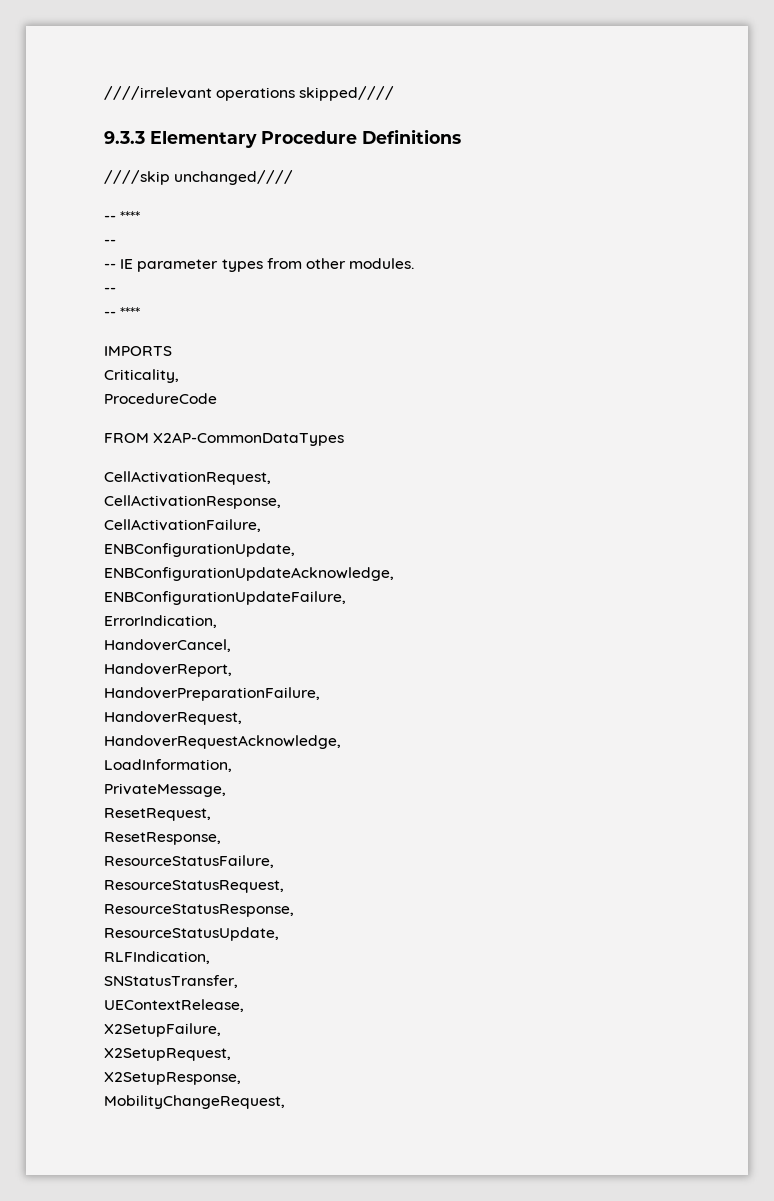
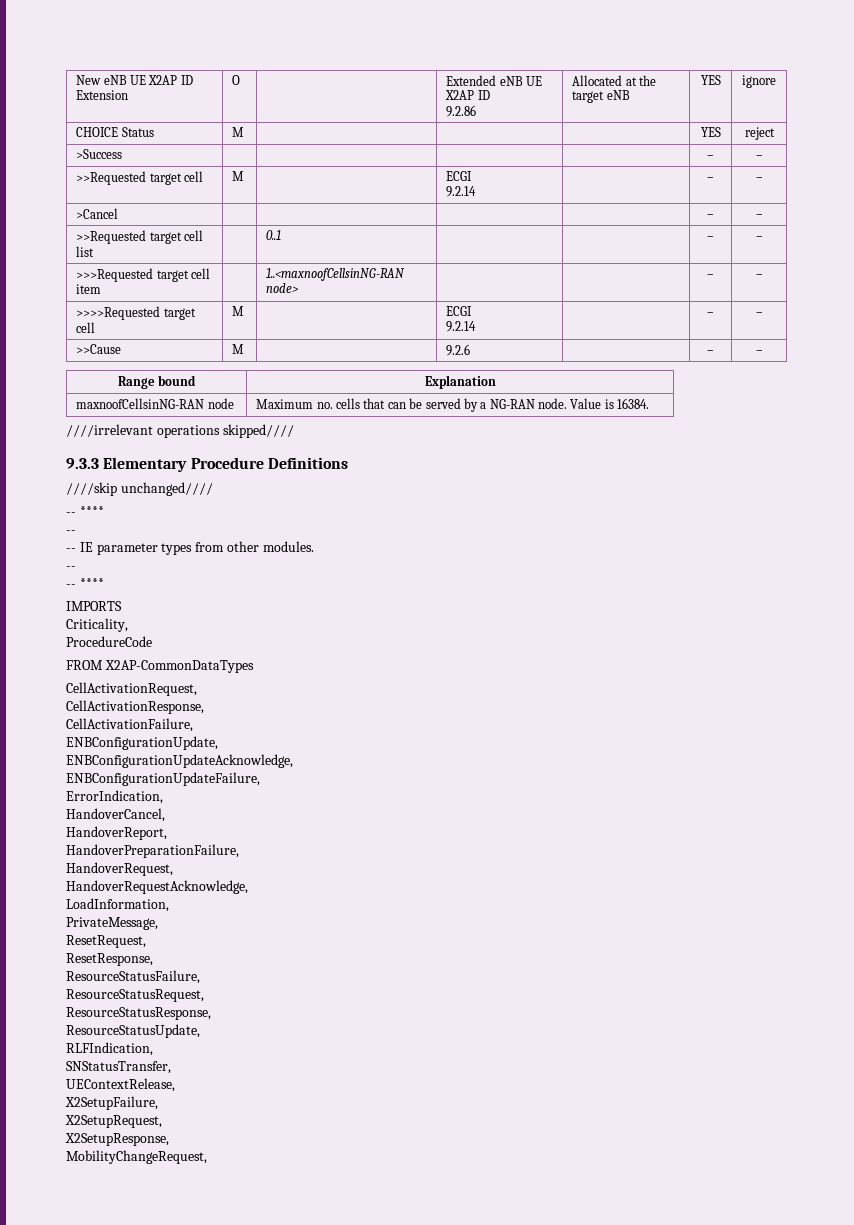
+ New eNB UE X2AP ID Extension | O | | Extended eNB UE X2AP ID
+ 9.2.86 | Allocated at the target eNB | YES | ignore
+ CHOICE Status | M | | | | YES | reject
+ >Success | | | | | – | –
+ >>Requested target cell | M | | ECGI
+ 9.2.14 | | – | –
+ >Cancel | | | | | – | –
+ >>Requested target cell list | | 0..1 | | | – | –
+ >>>Requested target cell item | | 1..<maxnoofCellsinNG-RAN node> | | | – | –
+ >>>>Requested target cell | M | | ECGI
+ 9.2.14 | | – | –
+ >>Cause | M | | 9.2.6 | | – | –
+ Range bound | Explanation
+ maxnoofCellsinNG-RAN node | Maximum no. cells that can be served by a NG-RAN node. Value is 16384.

